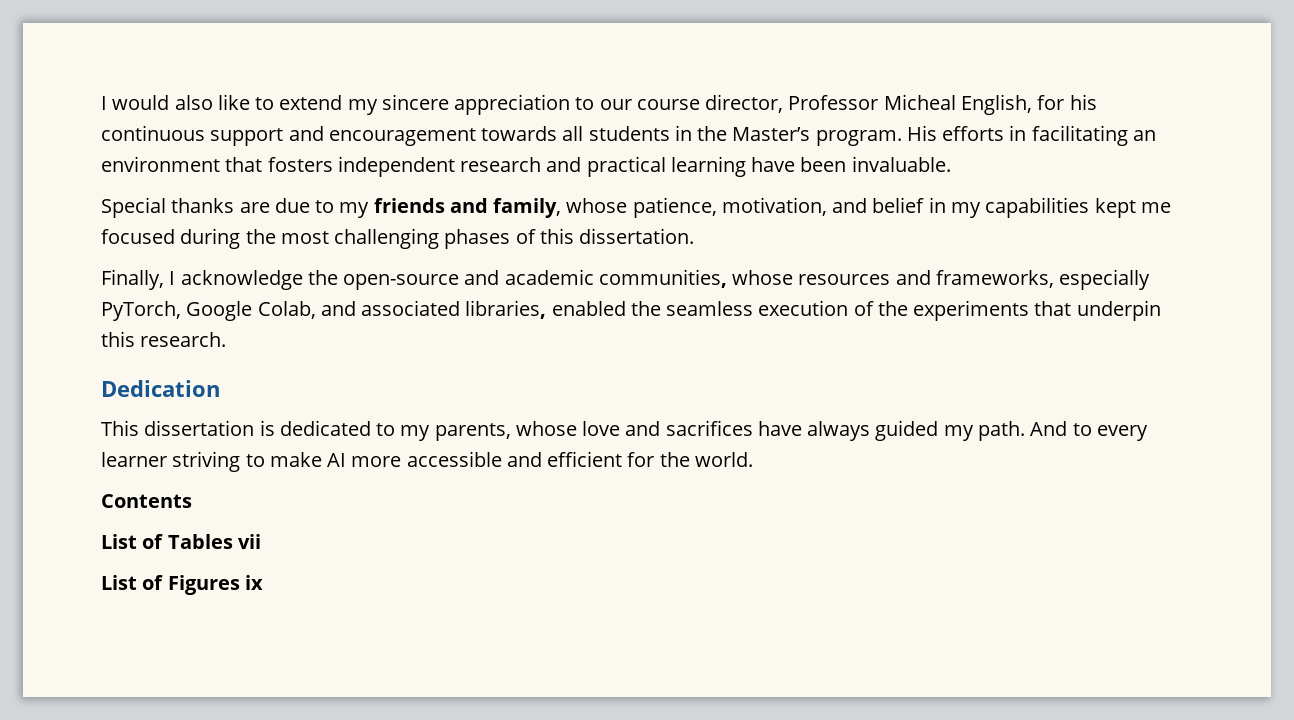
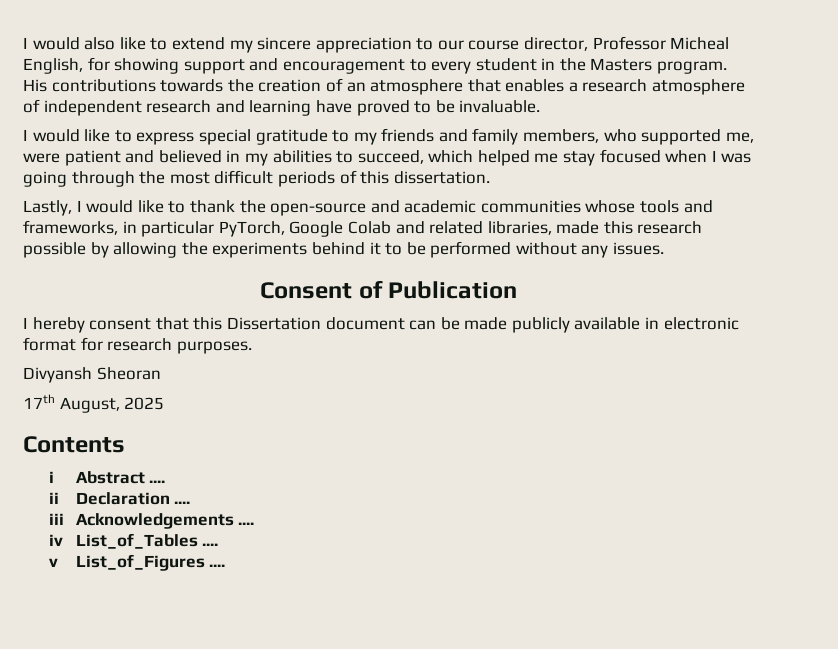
- I would also like to extend my sincere appreciation to our course director, Professor Micheal English, for his continuous support and encouragement towards all students in the Master’s program.
+ I would also like to extend my sincere appreciation to our course director, Professor Micheal English, for showing support and encouragement to every student in the Masters program.
- His efforts in facilitating an environment that fosters independent research and practical learning have been invaluable.
- Special thanks are due to my friends and family, whose patience, motivation, and belief in my capabilities kept me focused during the most challenging phases of this dissertation.
- Finally, I acknowledge the open-source and academic communities, whose resources and frameworks, especially PyTorch, Google Colab, and associated libraries, enabled the seamless execution of the experiments that underpin this research.
- Dedication
- This dissertation is dedicated to my parents, whose love and sacrifices have always guided my path. And to every learner striving to make AI more accessible and efficient for the world.
+ His contributions towards the creation of an atmosphere that enables a research atmosphere of independent research and learning have proved to be invaluable.
+ I would like to express special gratitude to my friends and family members, who supported me, were patient and believed in my abilities to succeed, which helped me stay focused when I was going through the most difficult periods of this dissertation.
+ Lastly, I would like to thank the open-source and academic communities whose tools and frameworks, in particular PyTorch, Google Colab and related libraries, made this research possible by allowing the experiments behind it to be performed without any issues.
+ Consent of Publication
+ I hereby consent that this Dissertation document can be made publicly available in electronic format for research purposes.
+ Divyansh Sheoran
+ 17th August, 2025
  Contents
- List of Tables vii
- List of Figures ix
+ i Abstract ....
+ ii Declaration ....
+ iii Acknowledgements ....
+ iv List_of_Tables ....
+ v List_of_Figures ....

